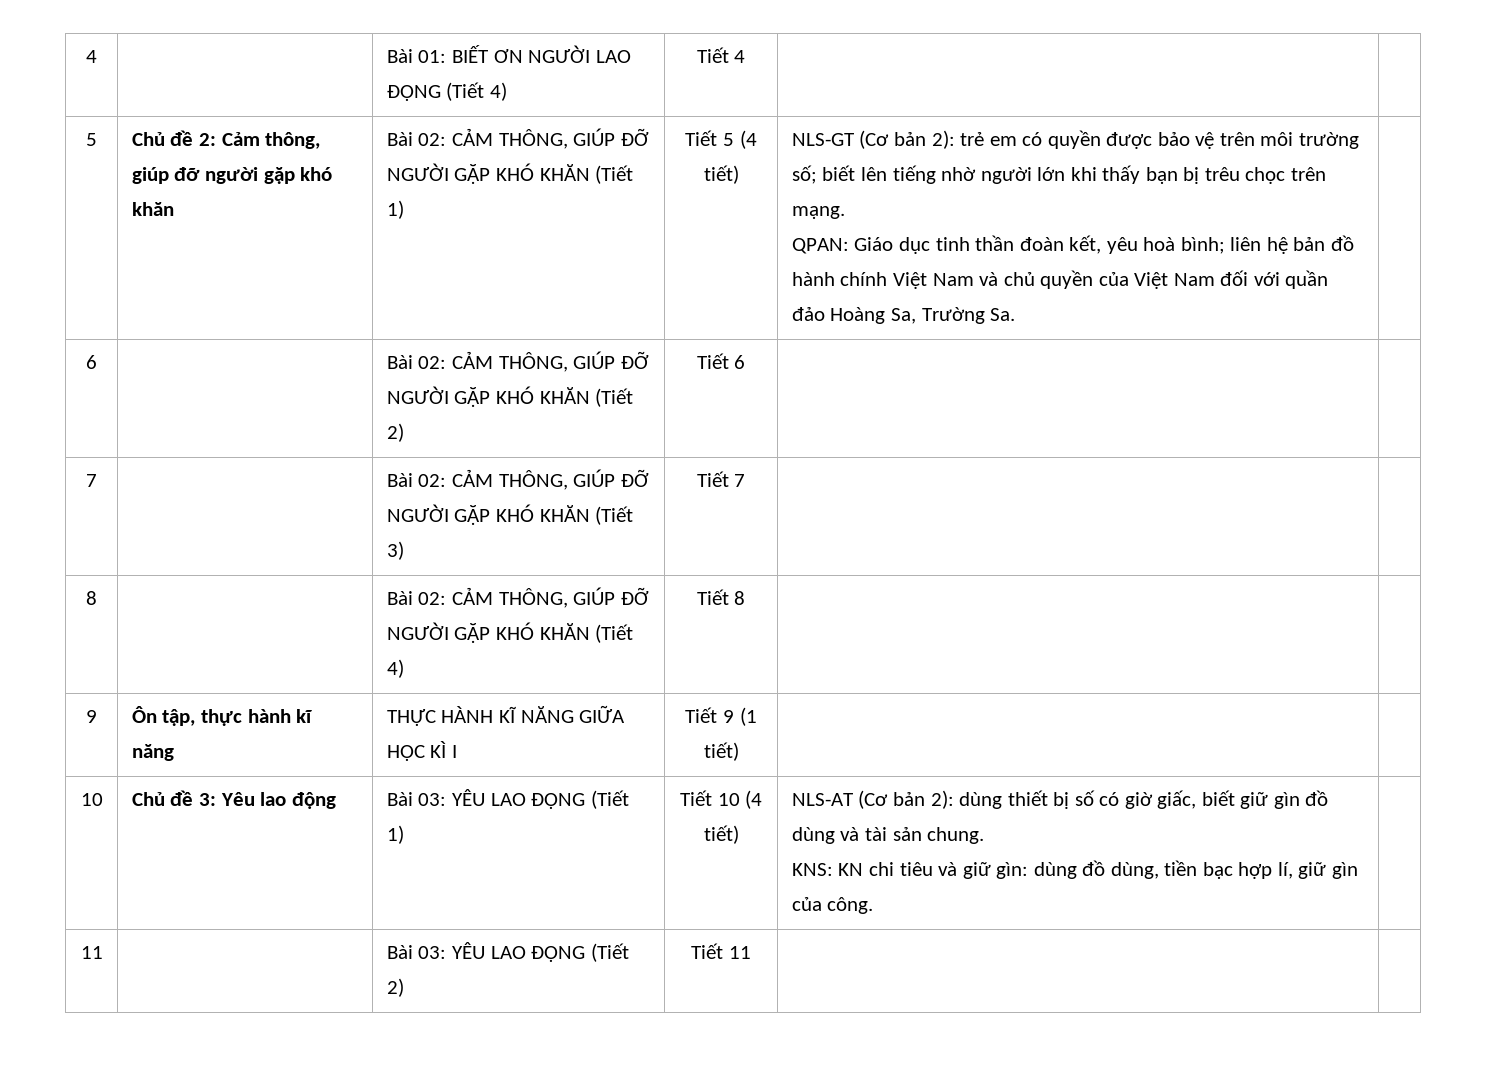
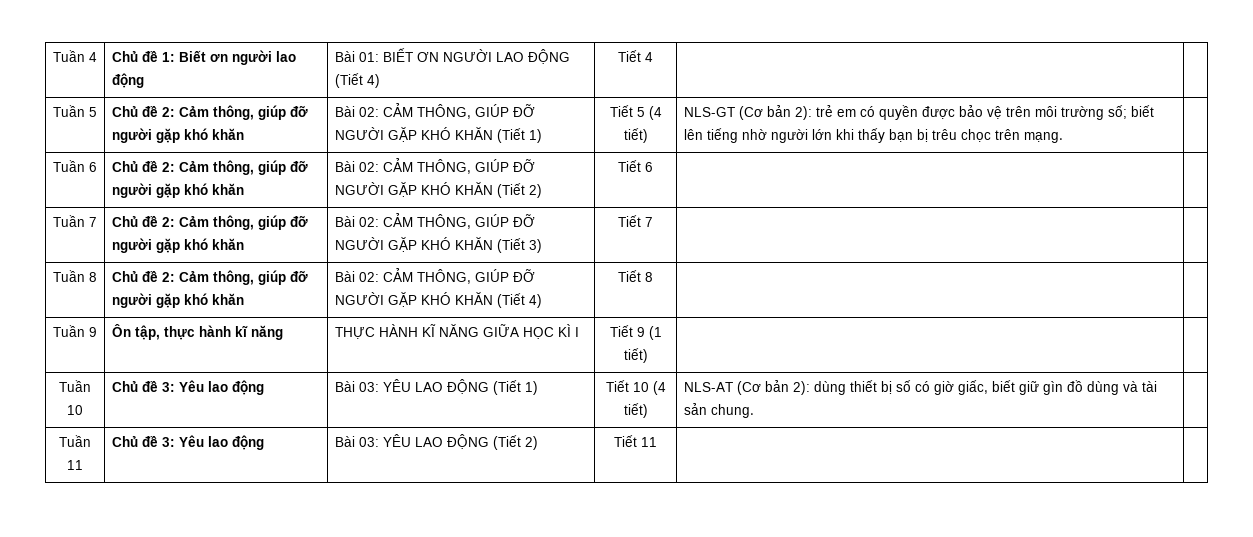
- 4 | | Bài 01: BIẾT ƠN NGƯỜI LAO ĐỘNG (Tiết 4) | Tiết 4 | |
- 5
+ Tuần 4 | Chủ đề 1: Biết ơn người lao động | Bài 01: BIẾT ƠN NGƯỜI LAO ĐỘNG (Tiết 4) | Tiết 4 | |
+ Tuần 5
- QPAN: Giáo dục tinh thần đoàn kết, yêu hoà bình; liên hệ bản đồ hành chính Việt Nam và chủ quyền của Việt Nam đối với quần đảo Hoàng Sa, Trường Sa. |
- 6 | | Bài 02: CẢM THÔNG, GIÚP ĐỠ NGƯỜI GẶP KHÓ KHĂN (Tiết 2) | Tiết 6 | |
+ Tuần 6 | Chủ đề 2: Cảm thông, giúp đỡ người gặp khó khăn | Bài 02: CẢM THÔNG, GIÚP ĐỠ NGƯỜI GẶP KHÓ KHĂN (Tiết 2) | Tiết 6 | |
- 7 | | Bài 02: CẢM THÔNG, GIÚP ĐỠ NGƯỜI GẶP KHÓ KHĂN (Tiết 3) | Tiết 7 | |
+ Tuần 7 | Chủ đề 2: Cảm thông, giúp đỡ người gặp khó khăn | Bài 02: CẢM THÔNG, GIÚP ĐỠ NGƯỜI GẶP KHÓ KHĂN (Tiết 3) | Tiết 7 | |
- 8 | | Bài 02: CẢM THÔNG, GIÚP ĐỠ NGƯỜI GẶP KHÓ KHĂN (Tiết 4) | Tiết 8 | |
+ Tuần 8 | Chủ đề 2: Cảm thông, giúp đỡ người gặp khó khăn | Bài 02: CẢM THÔNG, GIÚP ĐỠ NGƯỜI GẶP KHÓ KHĂN (Tiết 4) | Tiết 8 | |
- 9 | Ôn tập, thực hành kĩ năng | THỰC HÀNH KĨ NĂNG GIỮA HỌC KÌ I | Tiết 9 (1 tiết) | |
- 10
+ Tuần 9 | Ôn tập, thực hành kĩ năng | THỰC HÀNH KĨ NĂNG GIỮA HỌC KÌ I | Tiết 9 (1 tiết) | |
+ Tuần 10
- KNS: KN chi tiêu và giữ gìn: dùng đồ dùng, tiền bạc hợp lí, giữ gìn của công. |
- 11 | | Bài 03: YÊU LAO ĐỘNG (Tiết 2) | Tiết 11 | |
+ Tuần 11 | Chủ đề 3: Yêu lao động | Bài 03: YÊU LAO ĐỘNG (Tiết 2) | Tiết 11 | |

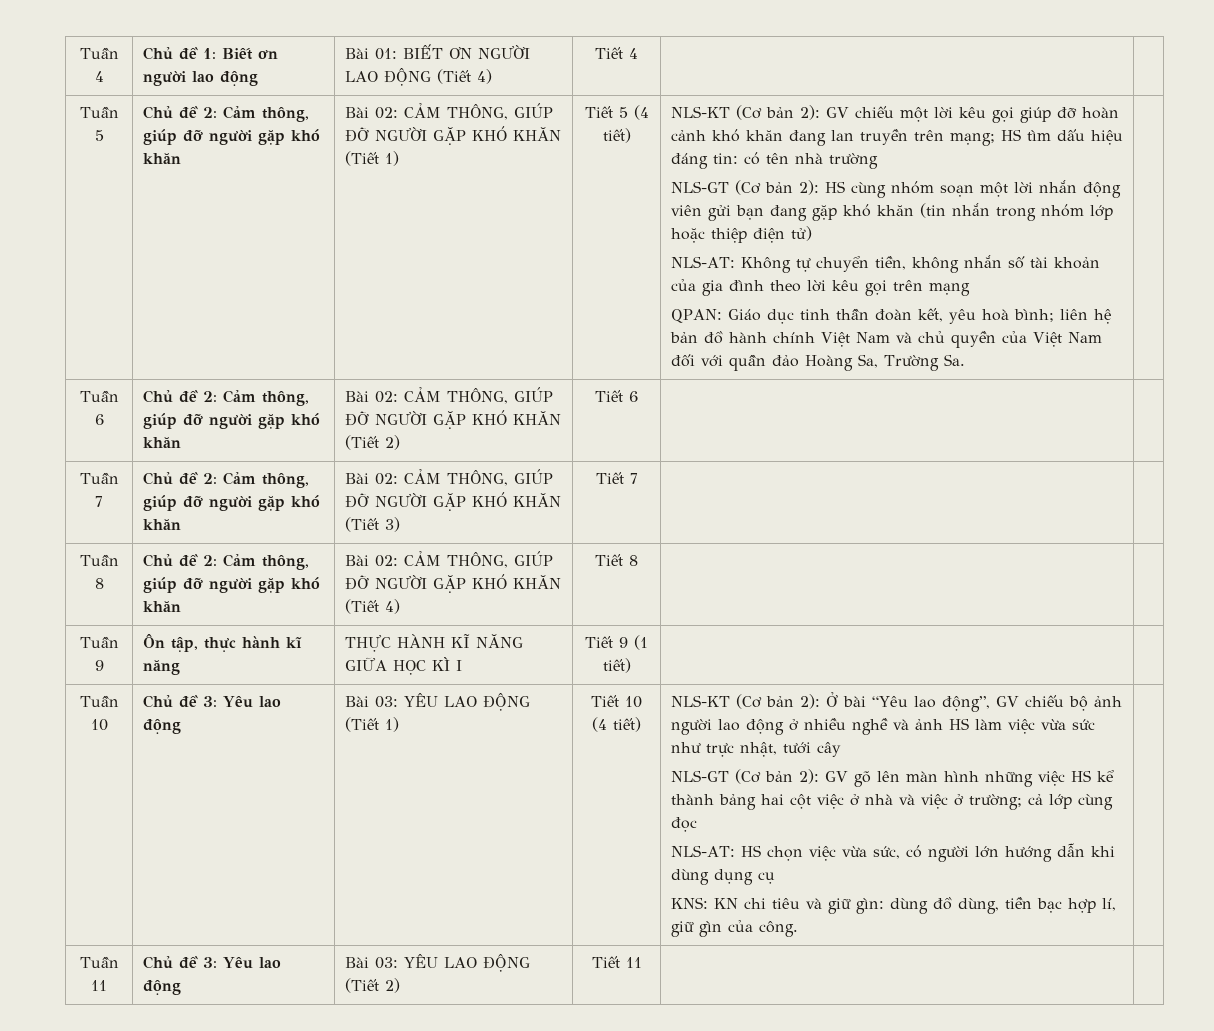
- NLS-GT (Cơ bản 2): trẻ em có quyền được bảo vệ trên môi trường số; biết lên tiếng nhờ người lớn khi thấy bạn bị trêu chọc trên mạng.
+ NLS-KT (Cơ bản 2): GV chiếu một lời kêu gọi giúp đỡ hoàn cảnh khó khăn đang lan truyền trên mạng; HS tìm dấu hiệu đáng tin: có tên nhà trường
+ NLS-GT (Cơ bản 2): HS cùng nhóm soạn một lời nhắn động viên gửi bạn đang gặp khó khăn (tin nhắn trong nhóm lớp hoặc thiệp điện tử)
+ NLS-AT: Không tự chuyển tiền, không nhắn số tài khoản của gia đình theo lời kêu gọi trên mạng
+ QPAN: Giáo dục tinh thần đoàn kết, yêu hoà bình; liên hệ bản đồ hành chính Việt Nam và chủ quyền của Việt Nam đối với quần đảo Hoàng Sa, Trường Sa.
- NLS-AT (Cơ bản 2): dùng thiết bị số có giờ giấc, biết giữ gìn đồ dùng và tài sản chung.
+ NLS-KT (Cơ bản 2): Ở bài “Yêu lao động”, GV chiếu bộ ảnh người lao động ở nhiều nghề và ảnh HS làm việc vừa sức như trực nhật, tưới cây
+ NLS-GT (Cơ bản 2): GV gõ lên màn hình những việc HS kể thành bảng hai cột việc ở nhà và việc ở trường; cả lớp cùng đọc
+ NLS-AT: HS chọn việc vừa sức, có người lớn hướng dẫn khi dùng dụng cụ
+ KNS: KN chi tiêu và giữ gìn: dùng đồ dùng, tiền bạc hợp lí, giữ gìn của công.

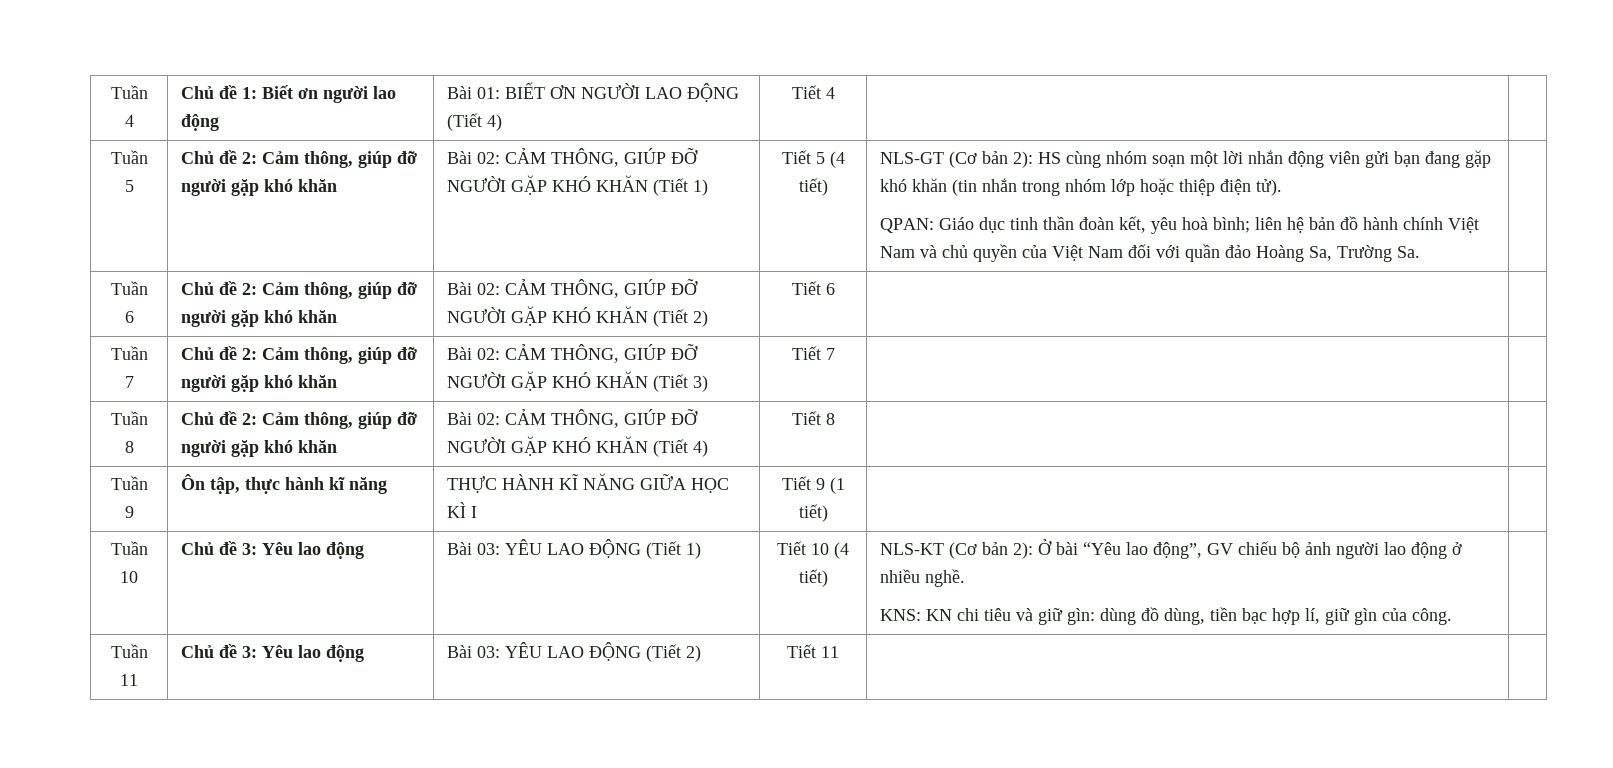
- NLS-KT (Cơ bản 2): GV chiếu một lời kêu gọi giúp đỡ hoàn cảnh khó khăn đang lan truyền trên mạng; HS tìm dấu hiệu đáng tin: có tên nhà trường
- NLS-GT (Cơ bản 2): HS cùng nhóm soạn một lời nhắn động viên gửi bạn đang gặp khó khăn (tin nhắn trong nhóm lớp hoặc thiệp điện tử)
- NLS-AT: Không tự chuyển tiền, không nhắn số tài khoản của gia đình theo lời kêu gọi trên mạng
+ NLS-GT (Cơ bản 2): HS cùng nhóm soạn một lời nhắn động viên gửi bạn đang gặp khó khăn (tin nhắn trong nhóm lớp hoặc thiệp điện tử).
- NLS-KT (Cơ bản 2): Ở bài “Yêu lao động”, GV chiếu bộ ảnh người lao động ở nhiều nghề và ảnh HS làm việc vừa sức như trực nhật, tưới cây
- NLS-GT (Cơ bản 2): GV gõ lên màn hình những việc HS kể thành bảng hai cột việc ở nhà và việc ở trường; cả lớp cùng đọc
- NLS-AT: HS chọn việc vừa sức, có người lớn hướng dẫn khi dùng dụng cụ
+ NLS-KT (Cơ bản 2): Ở bài “Yêu lao động”, GV chiếu bộ ảnh người lao động ở nhiều nghề.

